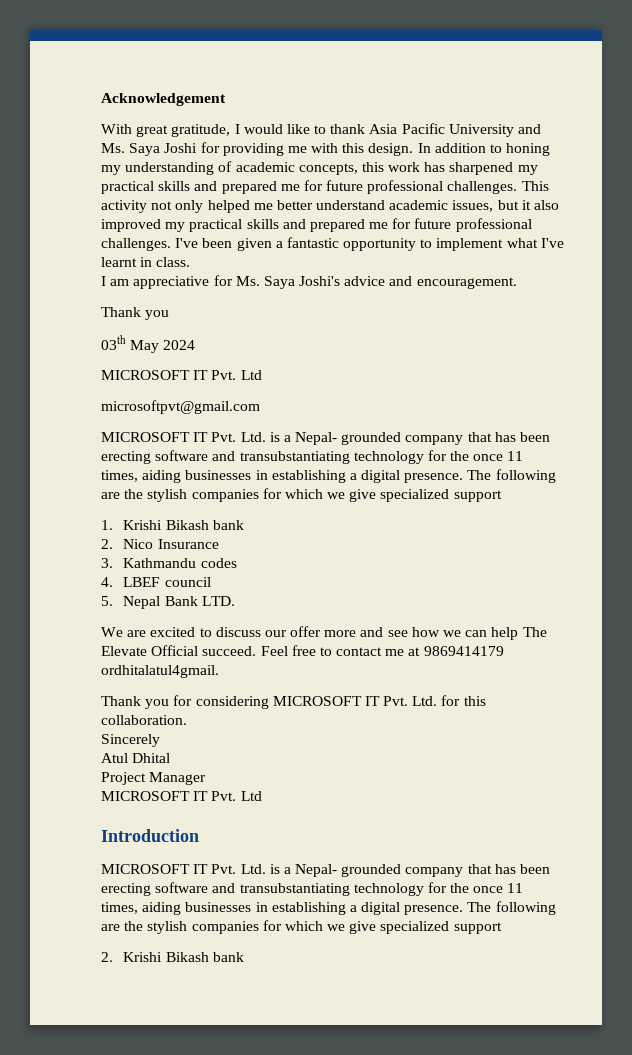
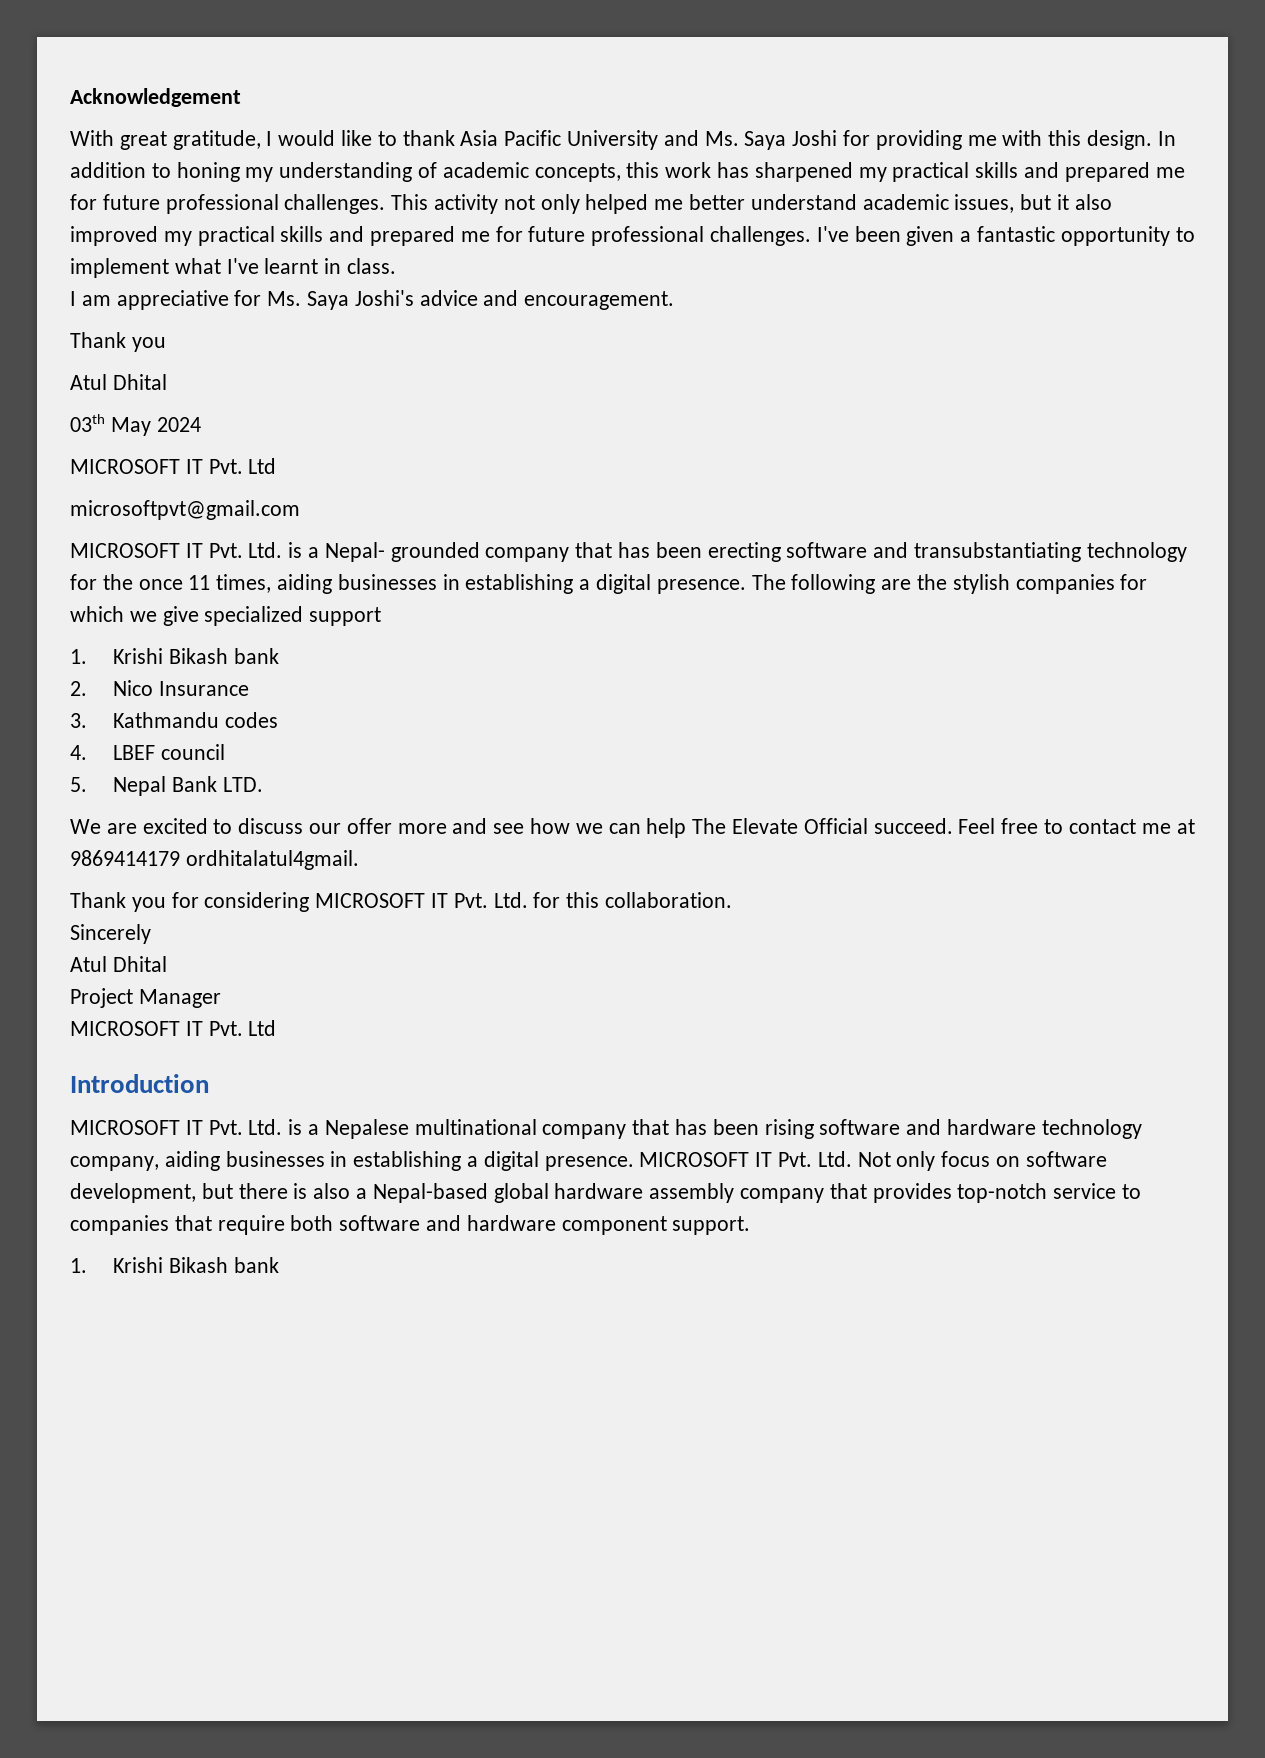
  I am appreciative for Ms. Saya Joshi's advice and encouragement.
  Thank you
+ Atul Dhital
  Introduction
- MICROSOFT IT Pvt. Ltd. is a Nepal- grounded company that has been erecting software and transubstantiating technology for the once 11 times, aiding businesses in establishing a digital presence. The following are the stylish companies for which we give specialized support
- 2. Krishi Bikash bank
+ MICROSOFT IT Pvt. Ltd. is a Nepalese multinational company that has been rising software and hardware technology company, aiding businesses in establishing a digital presence. MICROSOFT IT Pvt. Ltd. Not only focus on software development, but there is also a Nepal-based global hardware assembly company that provides top-notch service to companies that require both software and hardware component support.
+ 1. Krishi Bikash bank

